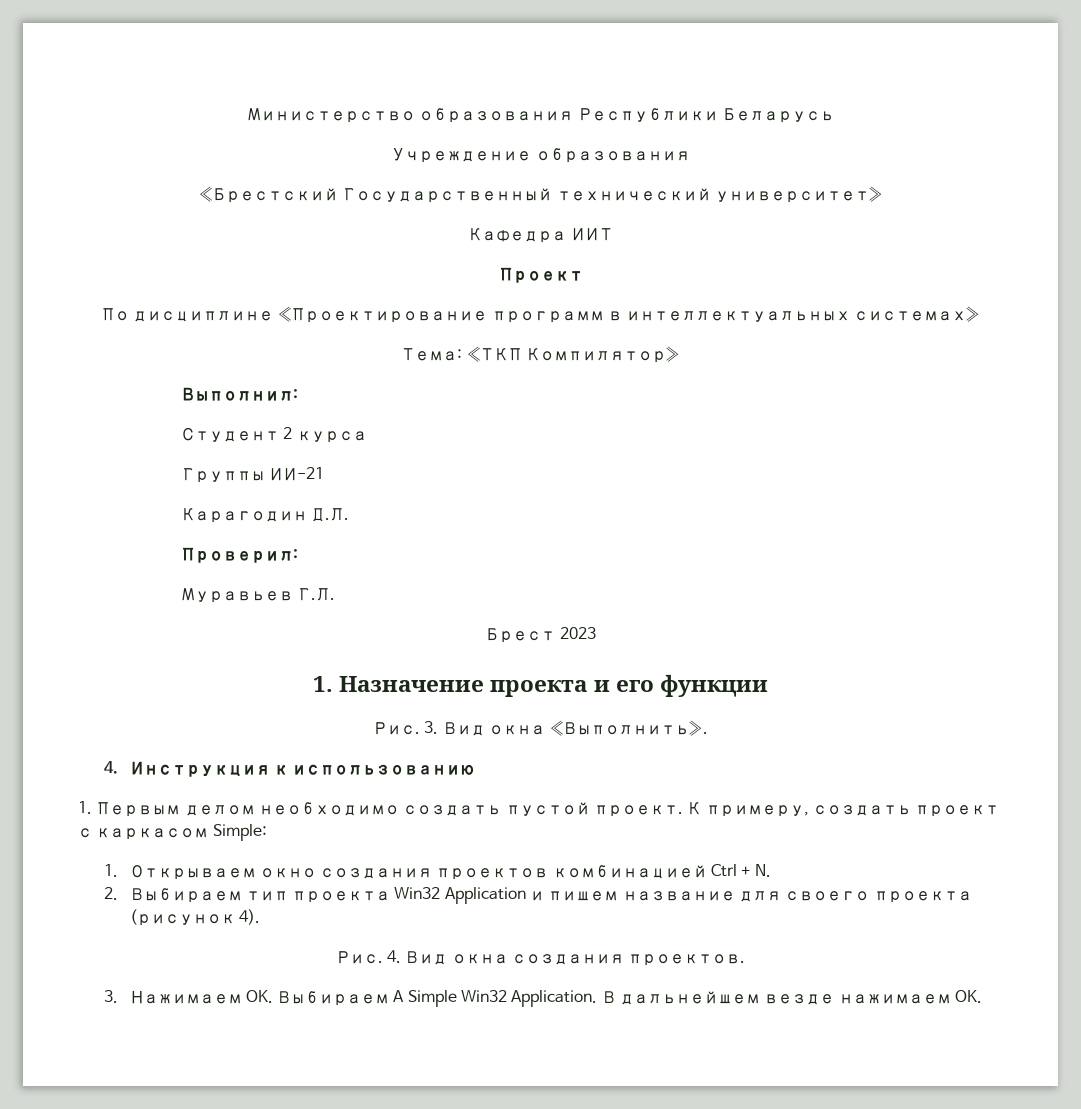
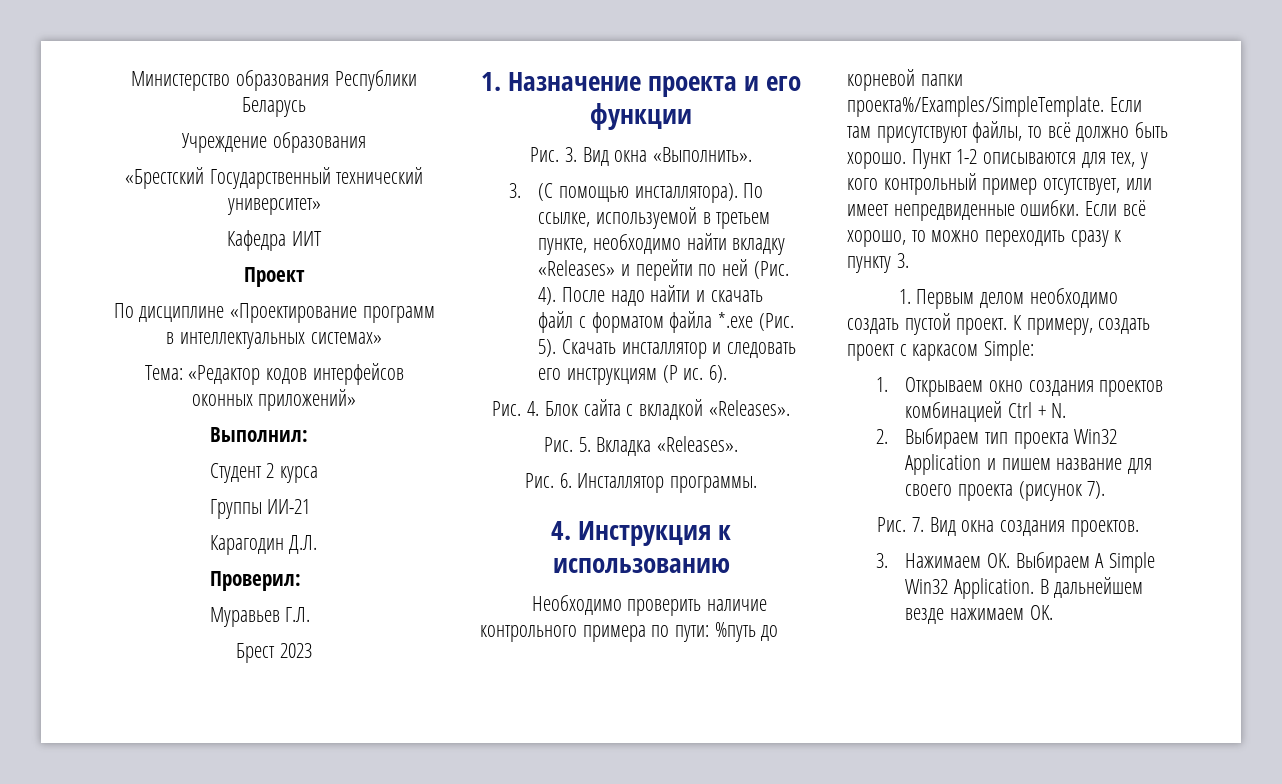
- Тема: «ТКП Компилятор»
+ Тема: «Редактор кодов интерфейсов оконных приложений»
+ 3. (С помощью инсталлятора). По ссылке, используемой в третьем пункте, необходимо найти вкладку «Releases» и перейти по ней (Рис. 4). После надо найти и скачать файл с форматом файла *.exe (Рис. 5). Скачать инсталлятор и следовать его инструкциям (Р ис. 6).
+ Рис. 4. Блок сайта с вкладкой «Releases».
+ Рис. 5. Вкладка «Releases».
+ Рис. 6. Инсталлятор программы.
  4. Инструкция к использованию
+ Необходимо проверить наличие контрольного примера по пути: %путь до корневой папки проекта%/Examples/SimpleTemplate. Если там присутствуют файлы, то всё должно быть хорошо. Пункт 1-2 описываются для тех, у кого контрольный пример отсутствует, или имеет непредвиденные ошибки. Если всё хорошо, то можно переходить сразу к пункту 3.
- 2. Выбираем тип проекта Win32 Application и пишем название для своего проекта (рисунок 4).
- Рис. 4. Вид окна создания проектов.
+ 2. Выбираем тип проекта Win32 Application и пишем название для своего проекта (рисунок 7).
+ Рис. 7. Вид окна создания проектов.

